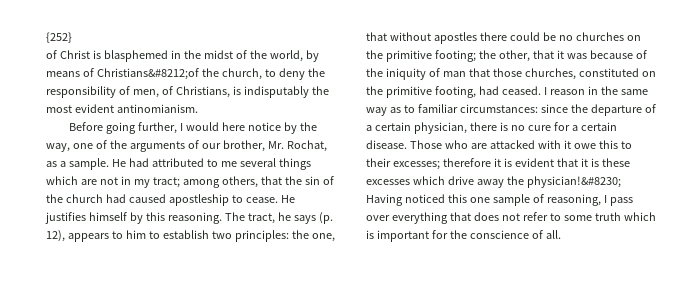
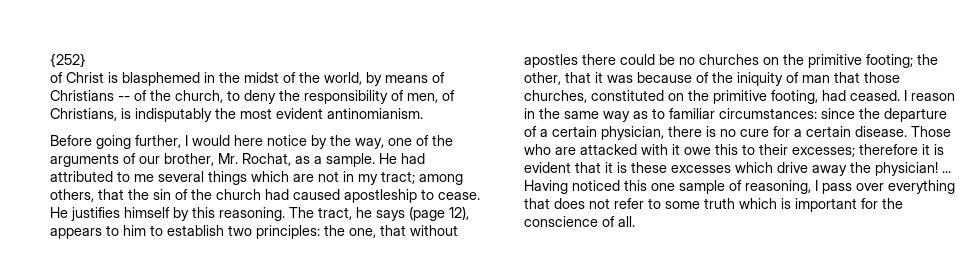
- of Christ is blasphemed in the midst of the world, by means of Christians&#8212;of the church, to deny the responsibility of men, of Christians, is indisputably the most evident antinomianism.
+ of Christ is blasphemed in the midst of the world, by means of Christians -- of the church, to deny the responsibility of men, of Christians, is indisputably the most evident antinomianism.
- The tract, he says (p. 12), appears to him to establish two principles: the one, that without apostles there could be no churches on the primitive footing; the other, that it was because of the iniquity of man that those churches, constituted on the primitive footing, had ceased.
+ The tract, he says (page 12), appears to him to establish two principles: the one, that without apostles there could be no churches on the primitive footing; the other, that it was because of the iniquity of man that those churches, constituted on the primitive footing, had ceased.
- Those who are attacked with it owe this to their excesses; therefore it is evident that it is these excesses which drive away the physician!&#8230; Having noticed this one sample of reasoning, I pass over everything that does not refer to some truth which is important for the conscience of all.
+ Those who are attacked with it owe this to their excesses; therefore it is evident that it is these excesses which drive away the physician! ... Having noticed this one sample of reasoning, I pass over everything that does not refer to some truth which is important for the conscience of all.

